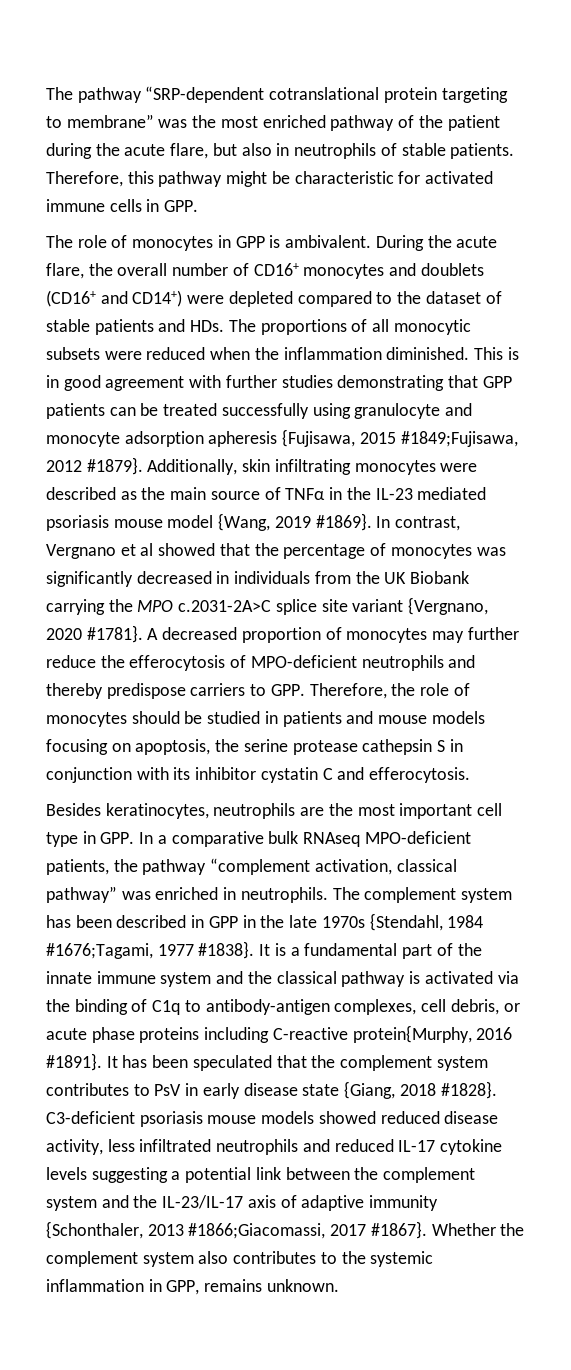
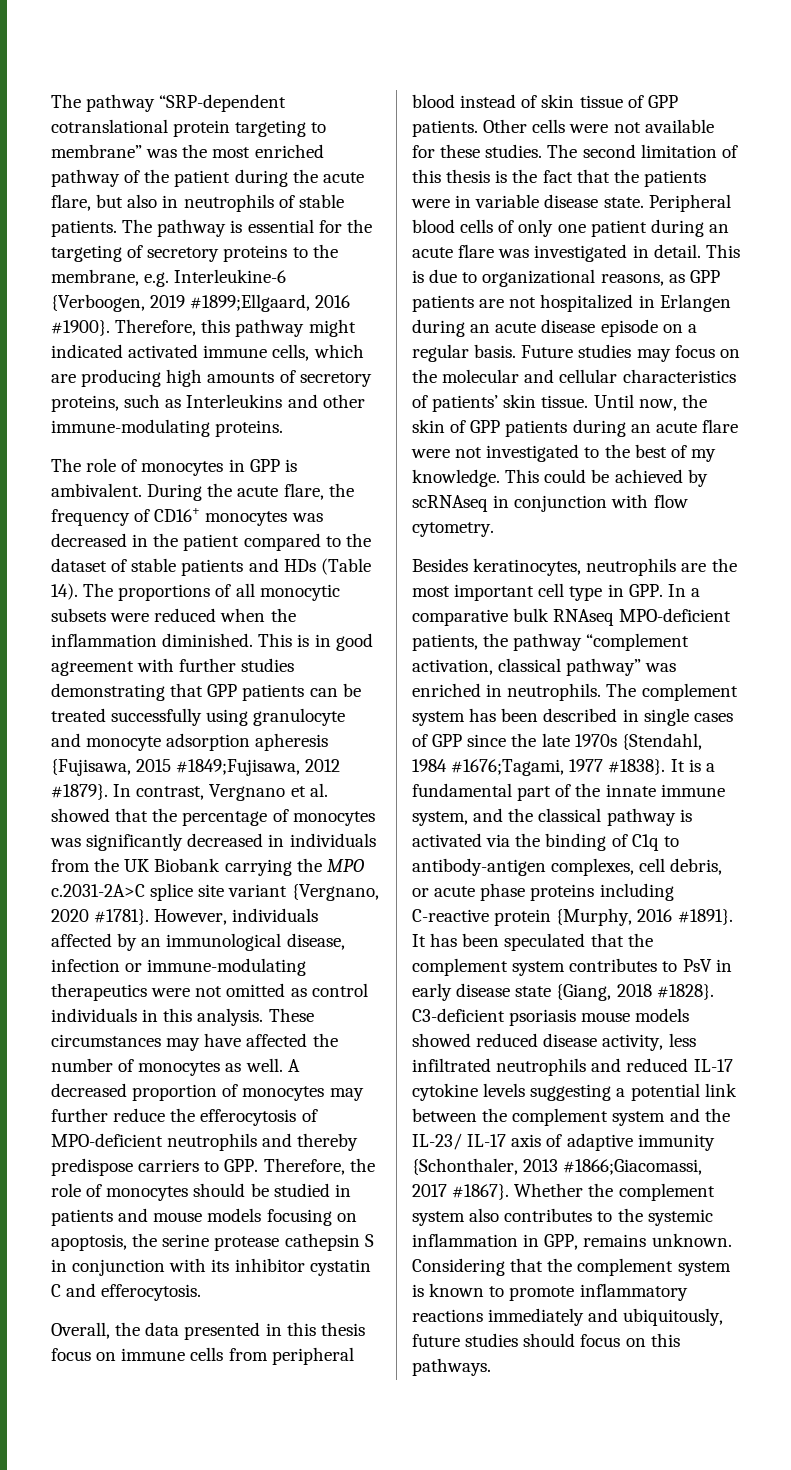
- Therefore, this pathway might be characteristic for activated immune cells in GPP.
+ The pathway is essential for the targeting of secretory proteins to the membrane, e.g. Interleukine-6 {Verboogen, 2019 #1899;Ellgaard, 2016 #1900}. Therefore, this pathway might indicated activated immune cells, which are producing high amounts of secretory proteins, such as Interleukins and other immune-modulating proteins.
- During the acute flare, the overall number of CD16+ monocytes and doublets (CD16+ and CD14+) were depleted compared to the dataset of stable patients and HDs. The proportions of all monocytic subsets were reduced when the inflammation diminished.
+ During the acute flare, the frequency of CD16+ monocytes was decreased in the patient compared to the dataset of stable patients and HDs (Table 14). The proportions of all monocytic subsets were reduced when the inflammation diminished.
- Additionally, skin infiltrating monocytes were described as the main source of TNFα in the IL-23 mediated psoriasis mouse model {Wang, 2019 #1869}.
- In contrast, Vergnano et al showed that the percentage of monocytes was significantly decreased in individuals from the UK Biobank carrying the MPO c.2031-2A>C splice site variant {Vergnano, 2020 #1781}.
+ In contrast, Vergnano et al. showed that the percentage of monocytes was significantly decreased in individuals from the UK Biobank carrying the MPO c.2031-2A>C splice site variant {Vergnano, 2020 #1781}.
+ However, individuals affected by an immunological disease, infection or immune-modulating therapeutics were not omitted as control individuals in this analysis. These circumstances may have affected the number of monocytes as well.
+ Overall, the data presented in this thesis focus on immune cells from peripheral blood instead of skin tissue of GPP patients. Other cells were not available for these studies. The second limitation of this thesis is the fact that the patients were in variable disease state. Peripheral blood cells of only one patient during an acute flare was investigated in detail. This is due to organizational reasons, as GPP patients are not hospitalized in Erlangen during an acute disease episode on a regular basis. Future studies may focus on the molecular and cellular characteristics of patients’ skin tissue. Until now, the skin of GPP patients during an acute flare were not investigated to the best of my knowledge. This could be achieved by scRNAseq in conjunction with flow cytometry.
- The complement system has been described in GPP in the late 1970s {Stendahl, 1984 #1676;Tagami, 1977 #1838}.
+ The complement system has been described in single cases of GPP since the late 1970s {Stendahl, 1984 #1676;Tagami, 1977 #1838}.
- It is a fundamental part of the innate immune system and the classical pathway is activated via the binding of C1q to antibody-antigen complexes, cell debris, or acute phase proteins including C-reactive protein{Murphy, 2016 #1891}.
+ It is a fundamental part of the innate immune system, and the classical pathway is activated via the binding of C1q to antibody-antigen complexes, cell debris, or acute phase proteins including C-reactive protein {Murphy, 2016 #1891}.
- C3-deficient psoriasis mouse models showed reduced disease activity, less infiltrated neutrophils and reduced IL-17 cytokine levels suggesting a potential link between the complement system and the IL-23/IL-17 axis of adaptive immunity {Schonthaler, 2013 #1866;Giacomassi, 2017 #1867}.
+ C3-deficient psoriasis mouse models showed reduced disease activity, less infiltrated neutrophils and reduced IL-17 cytokine levels suggesting a potential link between the complement system and the IL-23/ IL-17 axis of adaptive immunity {Schonthaler, 2013 #1866;Giacomassi, 2017 #1867}.
+ Considering that the complement system is known to promote inflammatory reactions immediately and ubiquitously, future studies should focus on this pathways.

